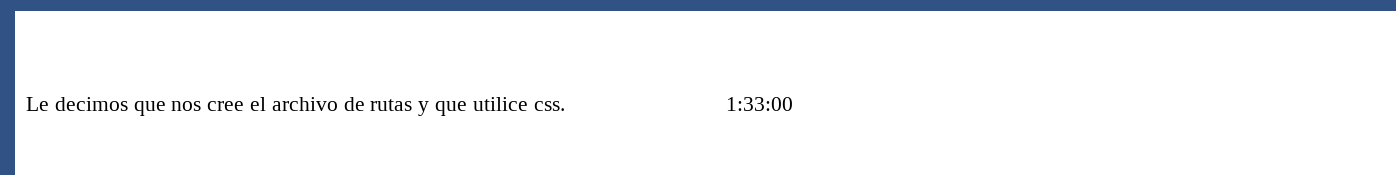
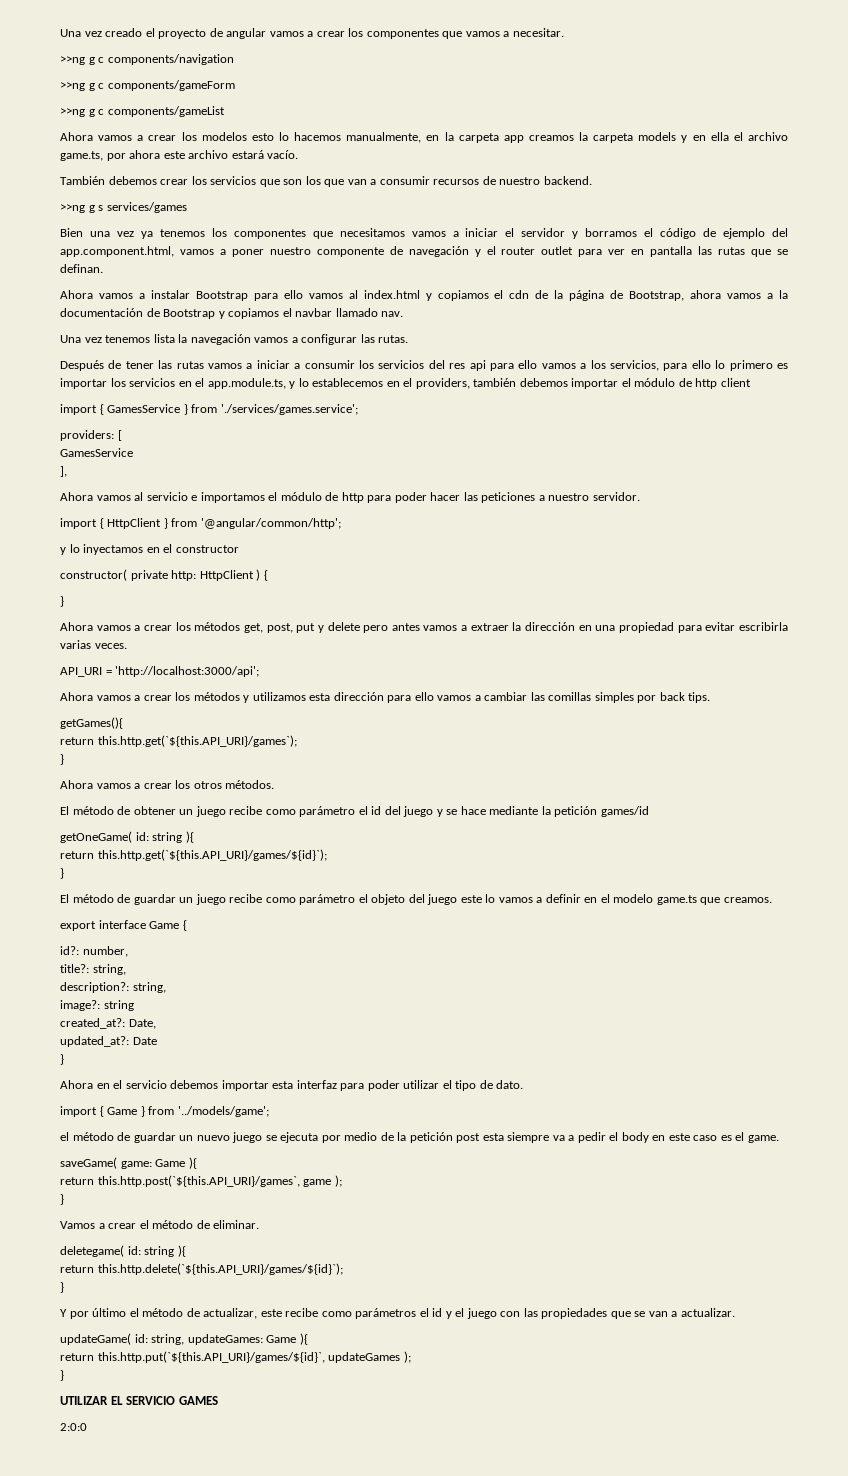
- Le decimos que nos cree el archivo de rutas y que utilice css.
- 1:33:00
+ Una vez creado el proyecto de angular vamos a crear los componentes que vamos a necesitar.
+ >>ng g c components/navigation
+ >>ng g c components/gameForm
+ >>ng g c components/gameList
+ Ahora vamos a crear los modelos esto lo hacemos manualmente, en la carpeta app creamos la carpeta models y en ella el archivo game.ts, por ahora este archivo estará vacío.
+ También debemos crear los servicios que son los que van a consumir recursos de nuestro backend.
+ >>ng g s services/games
+ Bien una vez ya tenemos los componentes que necesitamos vamos a iniciar el servidor y borramos el código de ejemplo del app.component.html, vamos a poner nuestro componente de navegación y el router outlet para ver en pantalla las rutas que se definan.
+ Ahora vamos a instalar Bootstrap para ello vamos al index.html y copiamos el cdn de la página de Bootstrap, ahora vamos a la documentación de Bootstrap y copiamos el navbar llamado nav.
+ Una vez tenemos lista la navegación vamos a configurar las rutas.
+ Después de tener las rutas vamos a iniciar a consumir los servicios del res api para ello vamos a los servicios, para ello lo primero es importar los servicios en el app.module.ts, y lo establecemos en el providers, también debemos importar el módulo de http client
+ import { GamesService } from './services/games.service';
+ providers: [
+ GamesService
+ ],
+ Ahora vamos al servicio e importamos el módulo de http para poder hacer las peticiones a nuestro servidor.
+ import { HttpClient } from '@angular/common/http';
+ y lo inyectamos en el constructor
+ constructor( private http: HttpClient ) {
+ }
+ Ahora vamos a crear los métodos get, post, put y delete pero antes vamos a extraer la dirección en una propiedad para evitar escribirla varias veces.
+ API_URI = 'http://localhost:3000/api';
+ Ahora vamos a crear los métodos y utilizamos esta dirección para ello vamos a cambiar las comillas simples por back tips.
+ getGames(){
+ return this.http.get(`${this.API_URI}/games`);
+ }
+ Ahora vamos a crear los otros métodos.
+ El método de obtener un juego recibe como parámetro el id del juego y se hace mediante la petición games/id
+ getOneGame( id: string ){
+ return this.http.get(`${this.API_URI}/games/${id}`);
+ }
+ El método de guardar un juego recibe como parámetro el objeto del juego este lo vamos a definir en el modelo game.ts que creamos.
+ export interface Game {
+ id?: number,
+ title?: string,
+ description?: string,
+ image?: string
+ created_at?: Date,
+ updated_at?: Date
+ }
+ Ahora en el servicio debemos importar esta interfaz para poder utilizar el tipo de dato.
+ import { Game } from '../models/game';
+ el método de guardar un nuevo juego se ejecuta por medio de la petición post esta siempre va a pedir el body en este caso es el game.
+ saveGame( game: Game ){
+ return this.http.post(`${this.API_URI}/games`, game );
+ }
+ Vamos a crear el método de eliminar.
+ deletegame( id: string ){
+ return this.http.delete(`${this.API_URI}/games/${id}`);
+ }
+ Y por último el método de actualizar, este recibe como parámetros el id y el juego con las propiedades que se van a actualizar.
+ updateGame( id: string, updateGames: Game ){
+ return this.http.put(`${this.API_URI}/games/${id}`, updateGames );
+ }
+ UTILIZAR EL SERVICIO GAMES
+ 2:0:0

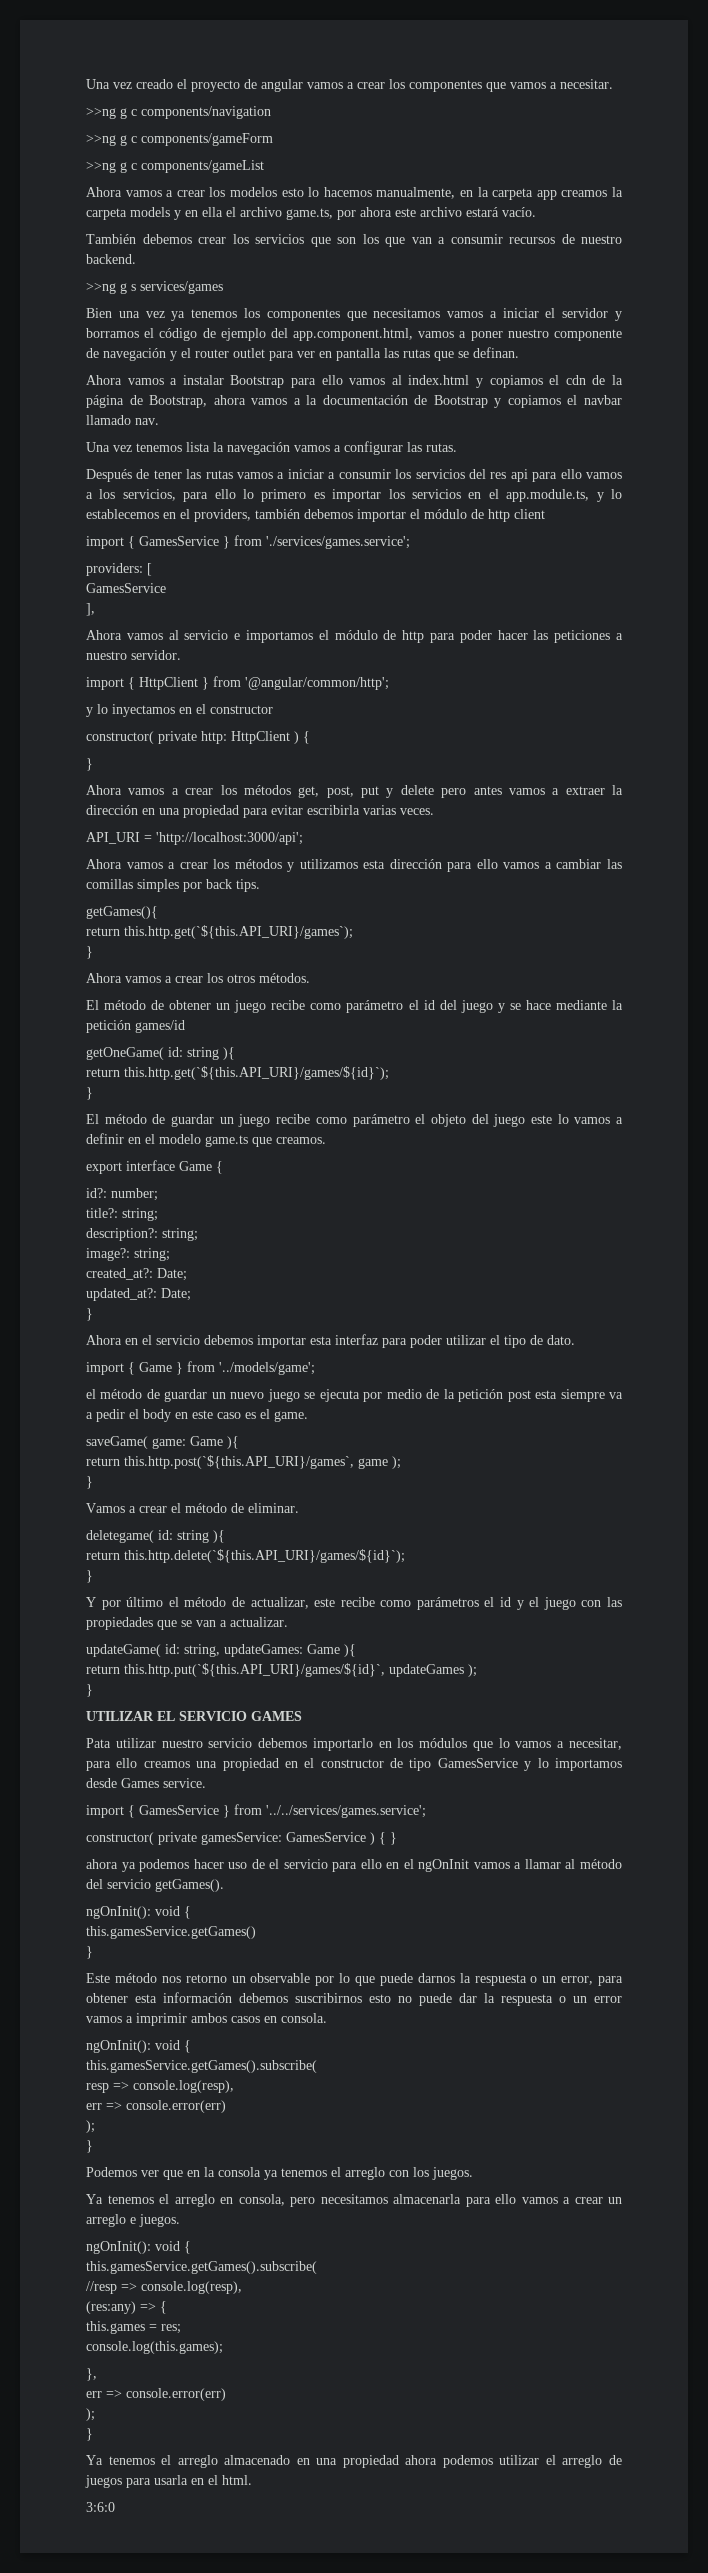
- id?: number,
+ id?: number;
- title?: string,
+ title?: string;
- description?: string,
+ description?: string;
- image?: string
+ image?: string;
- created_at?: Date,
+ created_at?: Date;
- updated_at?: Date
+ updated_at?: Date;
- 2:0:0
+ Pata utilizar nuestro servicio debemos importarlo en los módulos que lo vamos a necesitar, para ello creamos una propiedad en el constructor de tipo GamesService y lo importamos desde Games service.
+ import { GamesService } from '../../services/games.service';
+ constructor( private gamesService: GamesService ) { }
+ ahora ya podemos hacer uso de el servicio para ello en el ngOnInit vamos a llamar al método del servicio getGames().
+ ngOnInit(): void {
+ this.gamesService.getGames()
+ }
+ Este método nos retorno un observable por lo que puede darnos la respuesta o un error, para obtener esta información debemos suscribirnos esto no puede dar la respuesta o un error vamos a imprimir ambos casos en consola.
+ ngOnInit(): void {
+ this.gamesService.getGames().subscribe(
+ resp => console.log(resp),
+ err => console.error(err)
+ );
+ }
+ Podemos ver que en la consola ya tenemos el arreglo con los juegos.
+ Ya tenemos el arreglo en consola, pero necesitamos almacenarla para ello vamos a crear un arreglo e juegos.
+ ngOnInit(): void {
+ this.gamesService.getGames().subscribe(
+ //resp => console.log(resp),
+ (res:any) => {
+ this.games = res;
+ console.log(this.games);
+ },
+ err => console.error(err)
+ );
+ }
+ Ya tenemos el arreglo almacenado en una propiedad ahora podemos utilizar el arreglo de juegos para usarla en el html.
+ 3:6:0

